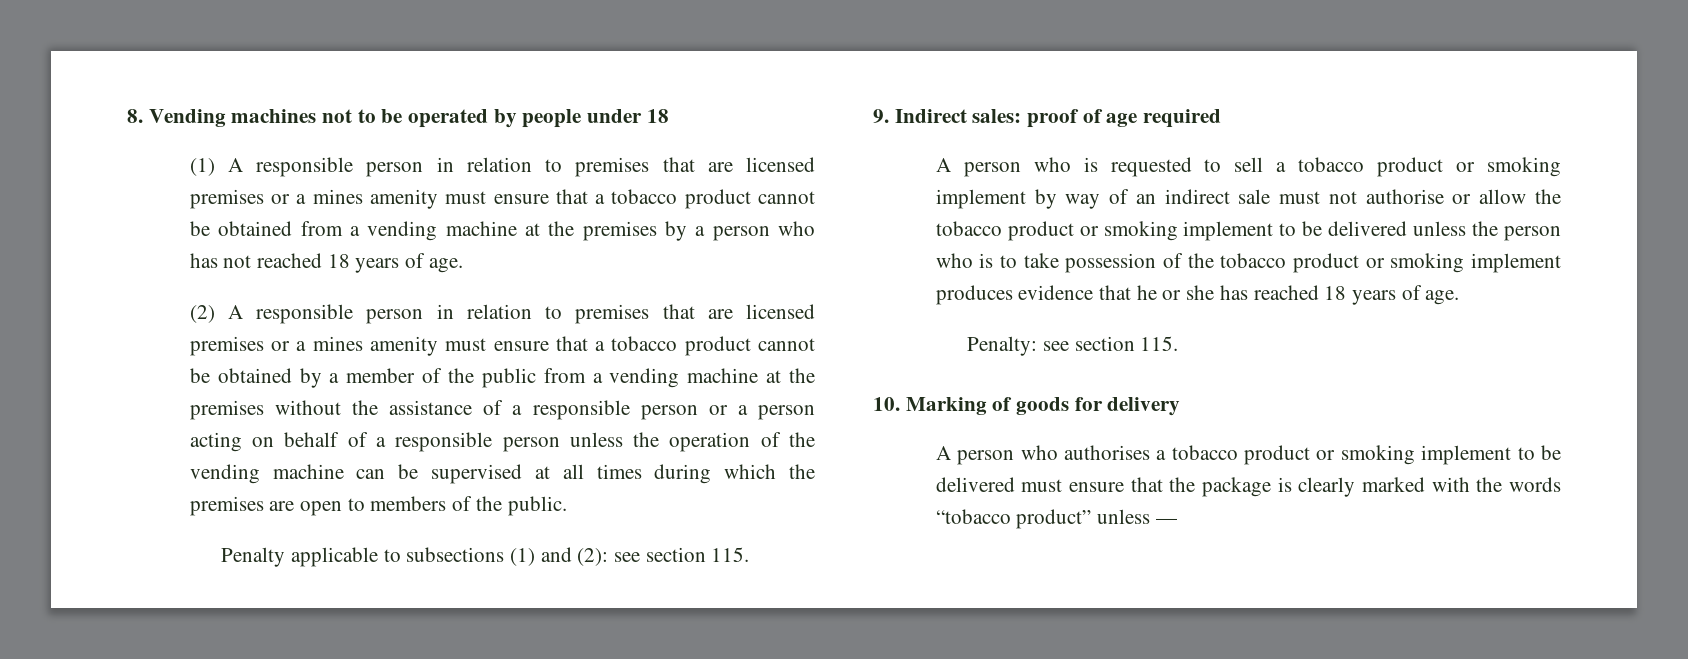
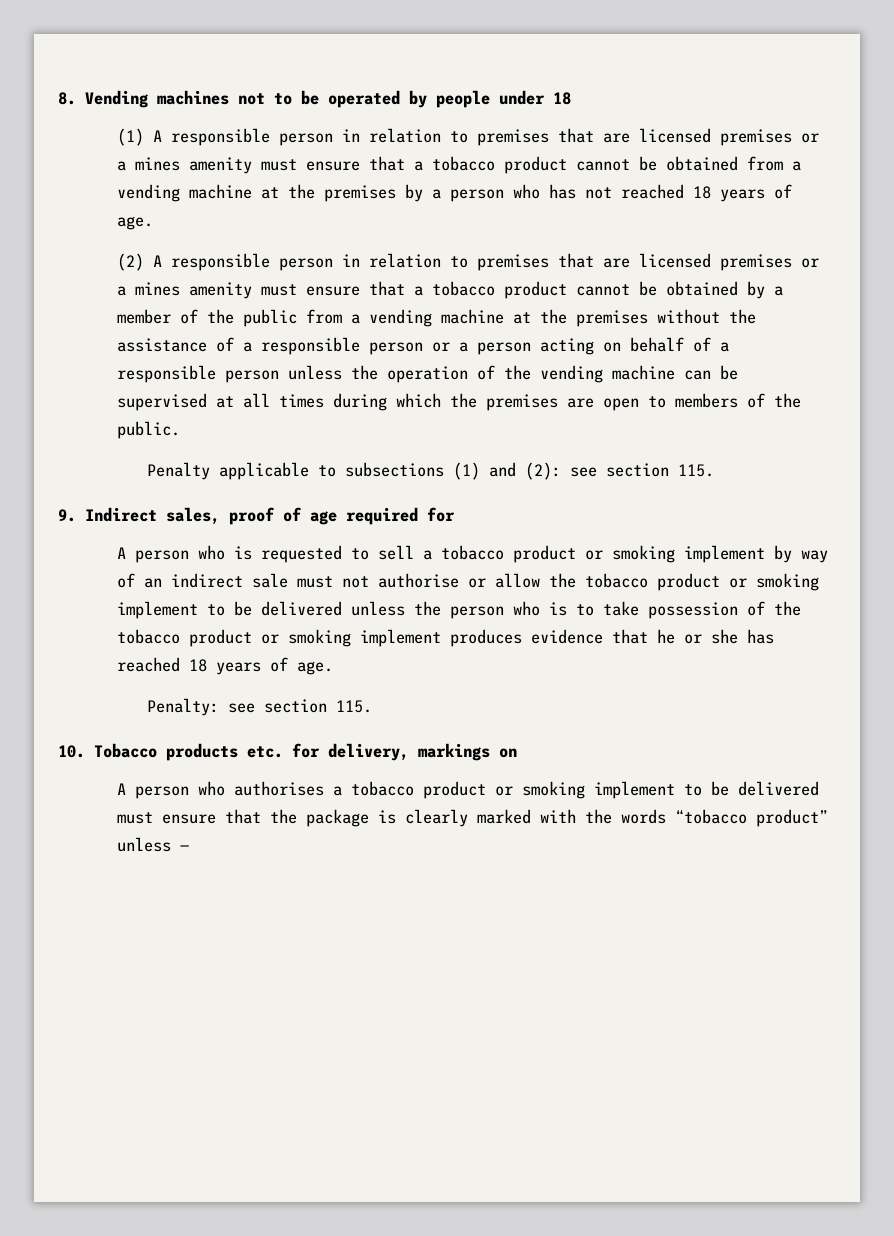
- 9. Indirect sales: proof of age required
+ 9. Indirect sales, proof of age required for
- 10. Marking of goods for delivery
+ 10. Tobacco products etc. for delivery, markings on

